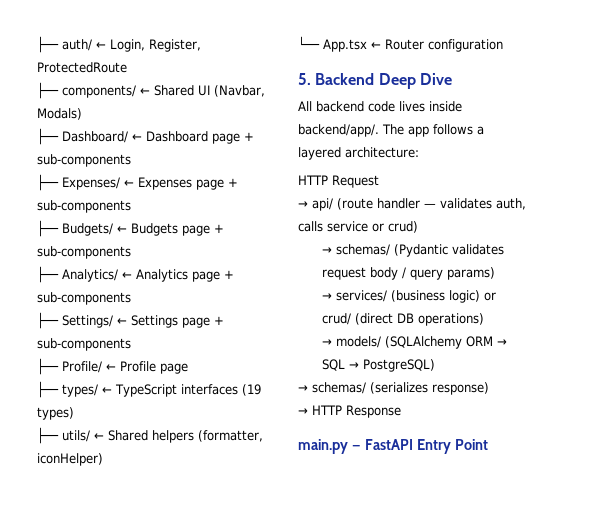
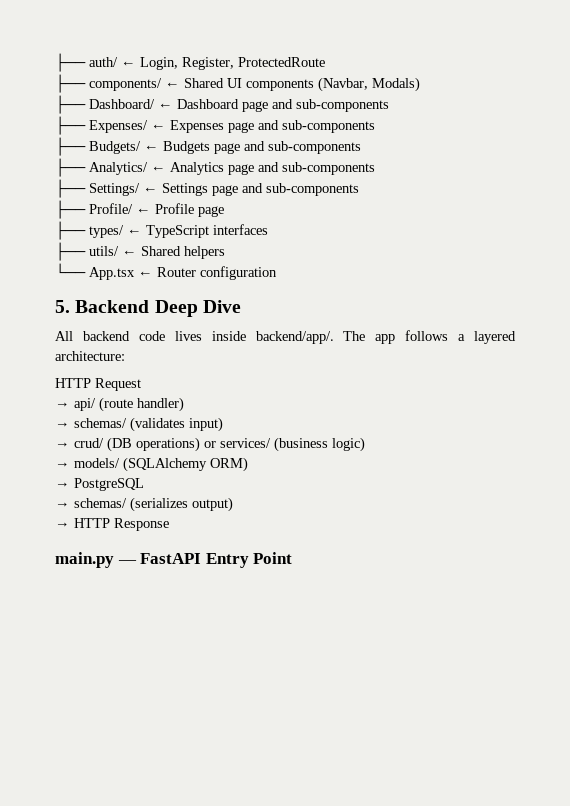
- ├── components/ ← Shared UI (Navbar, Modals)
+ ├── components/ ← Shared UI components (Navbar, Modals)
- ├── Dashboard/ ← Dashboard page + sub-components
+ ├── Dashboard/ ← Dashboard page and sub-components
- ├── Expenses/ ← Expenses page + sub-components
+ ├── Expenses/ ← Expenses page and sub-components
- ├── Budgets/ ← Budgets page + sub-components
+ ├── Budgets/ ← Budgets page and sub-components
- ├── Analytics/ ← Analytics page + sub-components
+ ├── Analytics/ ← Analytics page and sub-components
- ├── Settings/ ← Settings page + sub-components
+ ├── Settings/ ← Settings page and sub-components
- ├── types/ ← TypeScript interfaces (19 types)
+ ├── types/ ← TypeScript interfaces
- ├── utils/ ← Shared helpers (formatter, iconHelper)
+ ├── utils/ ← Shared helpers
- → api/ (route handler — validates auth, calls service or crud)
- → schemas/ (Pydantic validates request body / query params)
- → services/ (business logic) or crud/ (direct DB operations)
- → models/ (SQLAlchemy ORM → SQL → PostgreSQL)
+ → api/ (route handler)
+ → schemas/ (validates input)
+ → crud/ (DB operations) or services/ (business logic)
+ → models/ (SQLAlchemy ORM)
+ → PostgreSQL
- → schemas/ (serializes response)
+ → schemas/ (serializes output)

